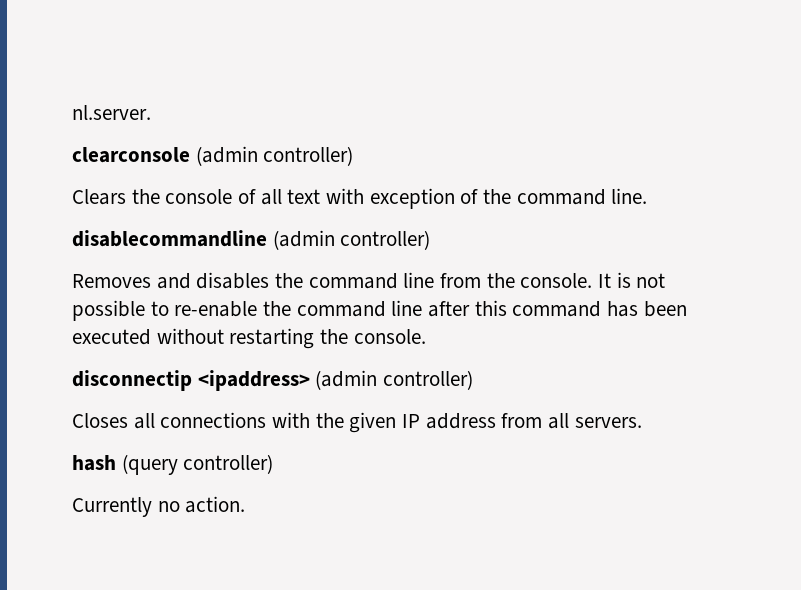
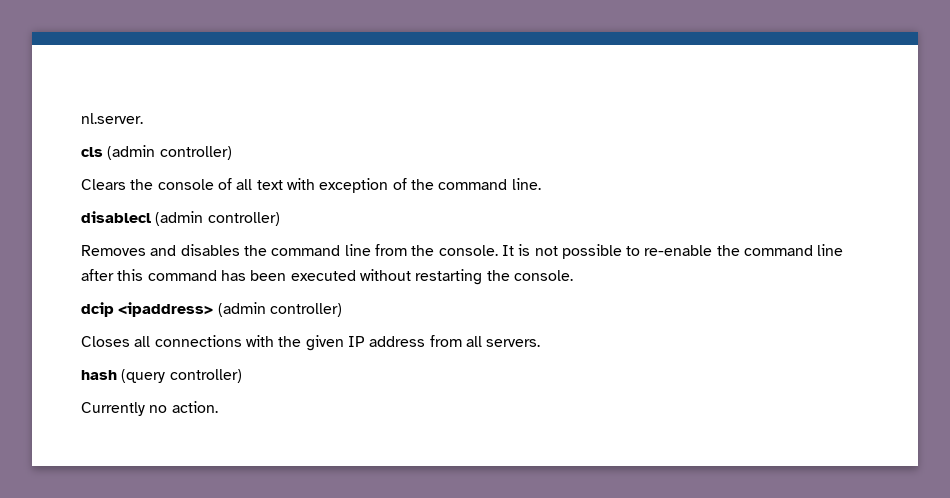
- clearconsole (admin controller)
+ cls (admin controller)
- disablecommandline (admin controller)
+ disablecl (admin controller)
- disconnectip <ipaddress> (admin controller)
+ dcip <ipaddress> (admin controller)

